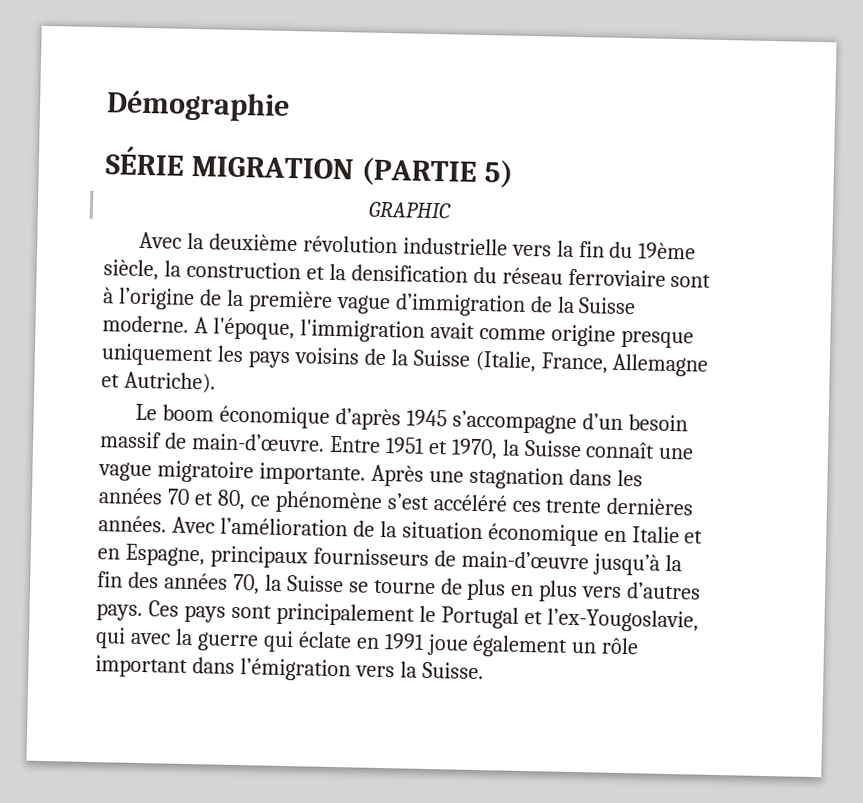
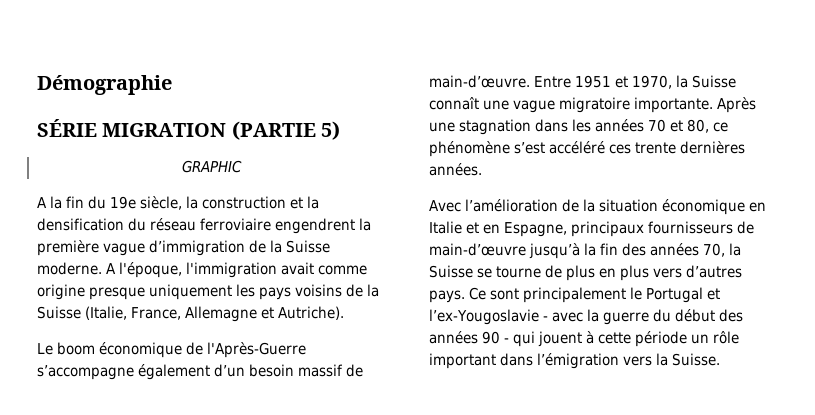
- Avec la deuxième révolution industrielle vers la fin du 19ème siècle, la construction et la densification du réseau ferroviaire sont à l’origine de la première vague d’immigration de la Suisse moderne.
+ A la fin du 19e siècle, la construction et la densification du réseau ferroviaire engendrent la première vague d’immigration de la Suisse moderne.
- Le boom économique d’après 1945 s’accompagne d’un besoin massif de main-d’œuvre.
+ Le boom économique de l'Après-Guerre s’accompagne également d’un besoin massif de main-d’œuvre.
- Après une stagnation dans les années 70 et 80, ce phénomène s’est accéléré ces trente dernières années. Avec l’amélioration de la situation économique en Italie et en Espagne, principaux fournisseurs de main-d’œuvre jusqu’à la fin des années 70, la Suisse se tourne de plus en plus vers d’autres pays.
+ Après une stagnation dans les années 70 et 80, ce phénomène s’est accéléré ces trente dernières années.
+ Avec l’amélioration de la situation économique en Italie et en Espagne, principaux fournisseurs de main-d’œuvre jusqu’à la fin des années 70, la Suisse se tourne de plus en plus vers d’autres pays.
- Ces pays sont principalement le Portugal et l’ex-Yougoslavie, qui avec la guerre qui éclate en 1991 joue également un rôle important dans l’émigration vers la Suisse.
+ Ce sont principalement le Portugal et l’ex-Yougoslavie - avec la guerre du début des années 90 - qui jouent à cette période un rôle important dans l’émigration vers la Suisse.

